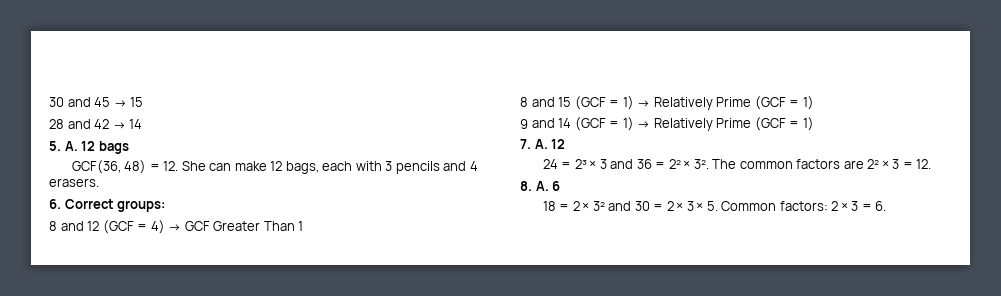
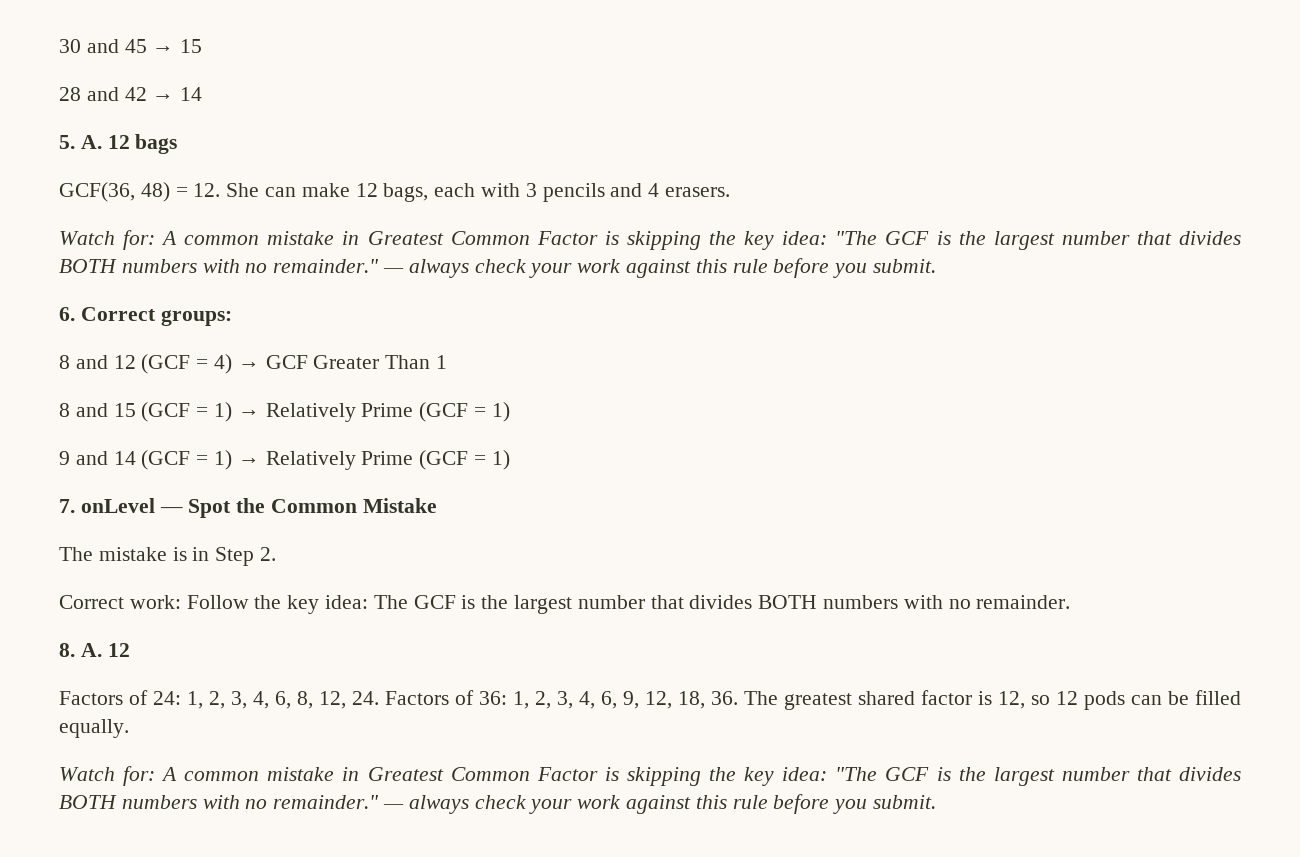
  GCF(36, 48) = 12. She can make 12 bags, each with 3 pencils and 4 erasers.
+ Watch for: A common mistake in Greatest Common Factor is skipping the key idea: "The GCF is the largest number that divides BOTH numbers with no remainder." — always check your work against this rule before you submit.
- 7. A. 12
- 24 = 2³ × 3 and 36 = 2² × 3². The common factors are 2² × 3 = 12.
- 8. A. 6
- 18 = 2 × 3² and 30 = 2 × 3 × 5. Common factors: 2 × 3 = 6.
+ 7. onLevel — Spot the Common Mistake
+ The mistake is in Step 2.
+ Correct work: Follow the key idea: The GCF is the largest number that divides BOTH numbers with no remainder.
+ 8. A. 12
+ Factors of 24: 1, 2, 3, 4, 6, 8, 12, 24. Factors of 36: 1, 2, 3, 4, 6, 9, 12, 18, 36. The greatest shared factor is 12, so 12 pods can be filled equally.
+ Watch for: A common mistake in Greatest Common Factor is skipping the key idea: "The GCF is the largest number that divides BOTH numbers with no remainder." — always check your work against this rule before you submit.

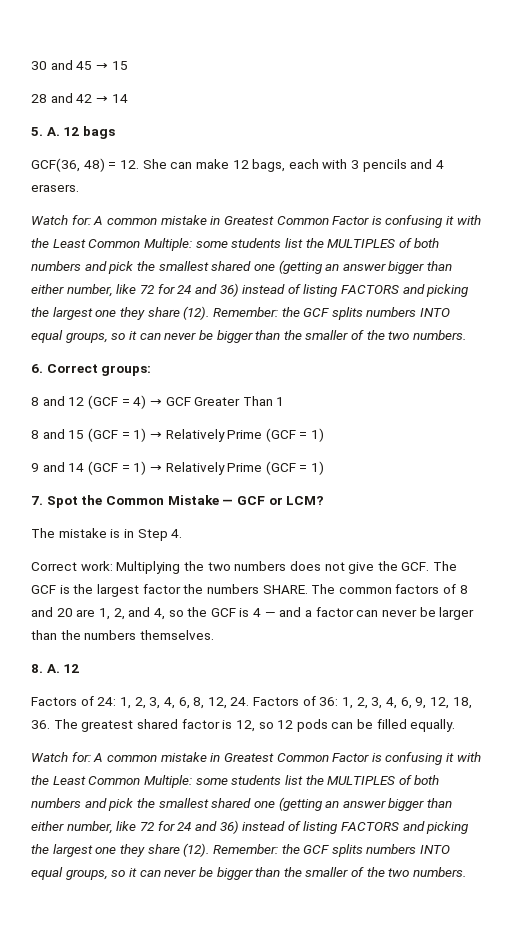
  GCF(36, 48) = 12. She can make 12 bags, each with 3 pencils and 4 erasers.
- Watch for: A common mistake in Greatest Common Factor is skipping the key idea: "The GCF is the largest number that divides BOTH numbers with no remainder." — always check your work against this rule before you submit.
+ Watch for: A common mistake in Greatest Common Factor is confusing it with the Least Common Multiple: some students list the MULTIPLES of both numbers and pick the smallest shared one (getting an answer bigger than either number, like 72 for 24 and 36) instead of listing FACTORS and picking the largest one they share (12). Remember: the GCF splits numbers INTO equal groups, so it can never be bigger than the smaller of the two numbers.
- 7. onLevel — Spot the Common Mistake
+ 7. Spot the Common Mistake — GCF or LCM?
- The mistake is in Step 2.
+ The mistake is in Step 4.
- Correct work: Follow the key idea: The GCF is the largest number that divides BOTH numbers with no remainder.
+ Correct work: Multiplying the two numbers does not give the GCF. The GCF is the largest factor the numbers SHARE. The common factors of 8 and 20 are 1, 2, and 4, so the GCF is 4 — and a factor can never be larger than the numbers themselves.
  Factors of 24: 1, 2, 3, 4, 6, 8, 12, 24. Factors of 36: 1, 2, 3, 4, 6, 9, 12, 18, 36. The greatest shared factor is 12, so 12 pods can be filled equally.
- Watch for: A common mistake in Greatest Common Factor is skipping the key idea: "The GCF is the largest number that divides BOTH numbers with no remainder." — always check your work against this rule before you submit.
+ Watch for: A common mistake in Greatest Common Factor is confusing it with the Least Common Multiple: some students list the MULTIPLES of both numbers and pick the smallest shared one (getting an answer bigger than either number, like 72 for 24 and 36) instead of listing FACTORS and picking the largest one they share (12). Remember: the GCF splits numbers INTO equal groups, so it can never be bigger than the smaller of the two numbers.

